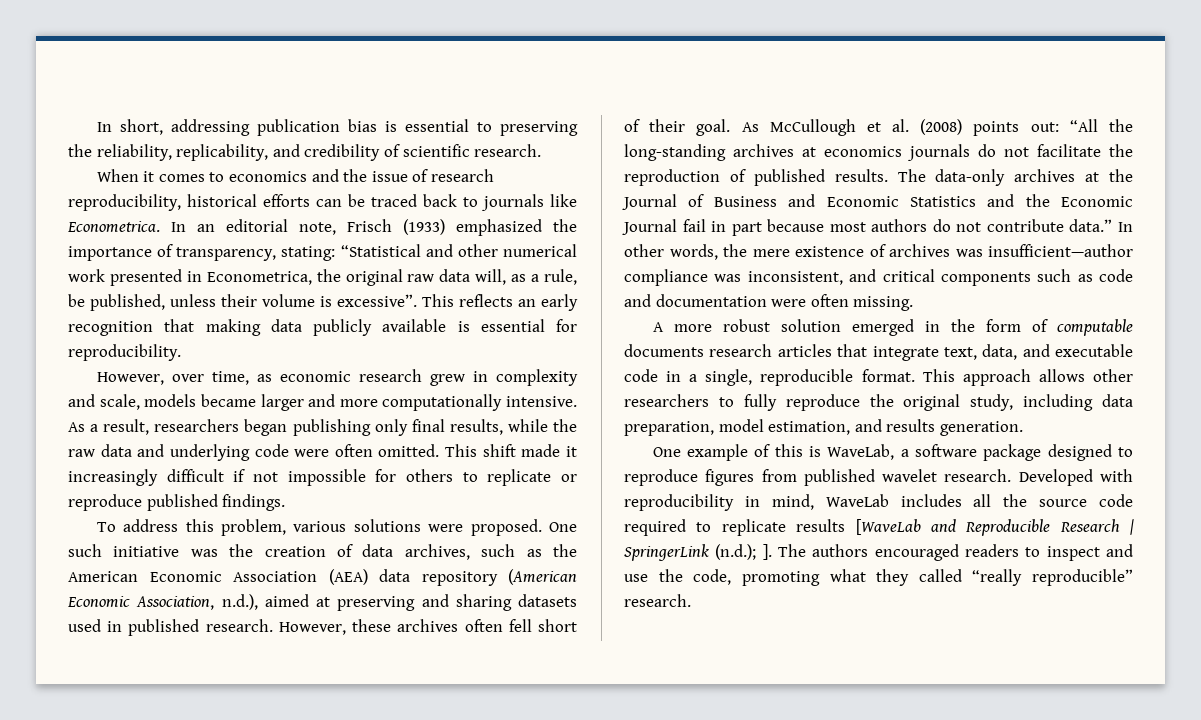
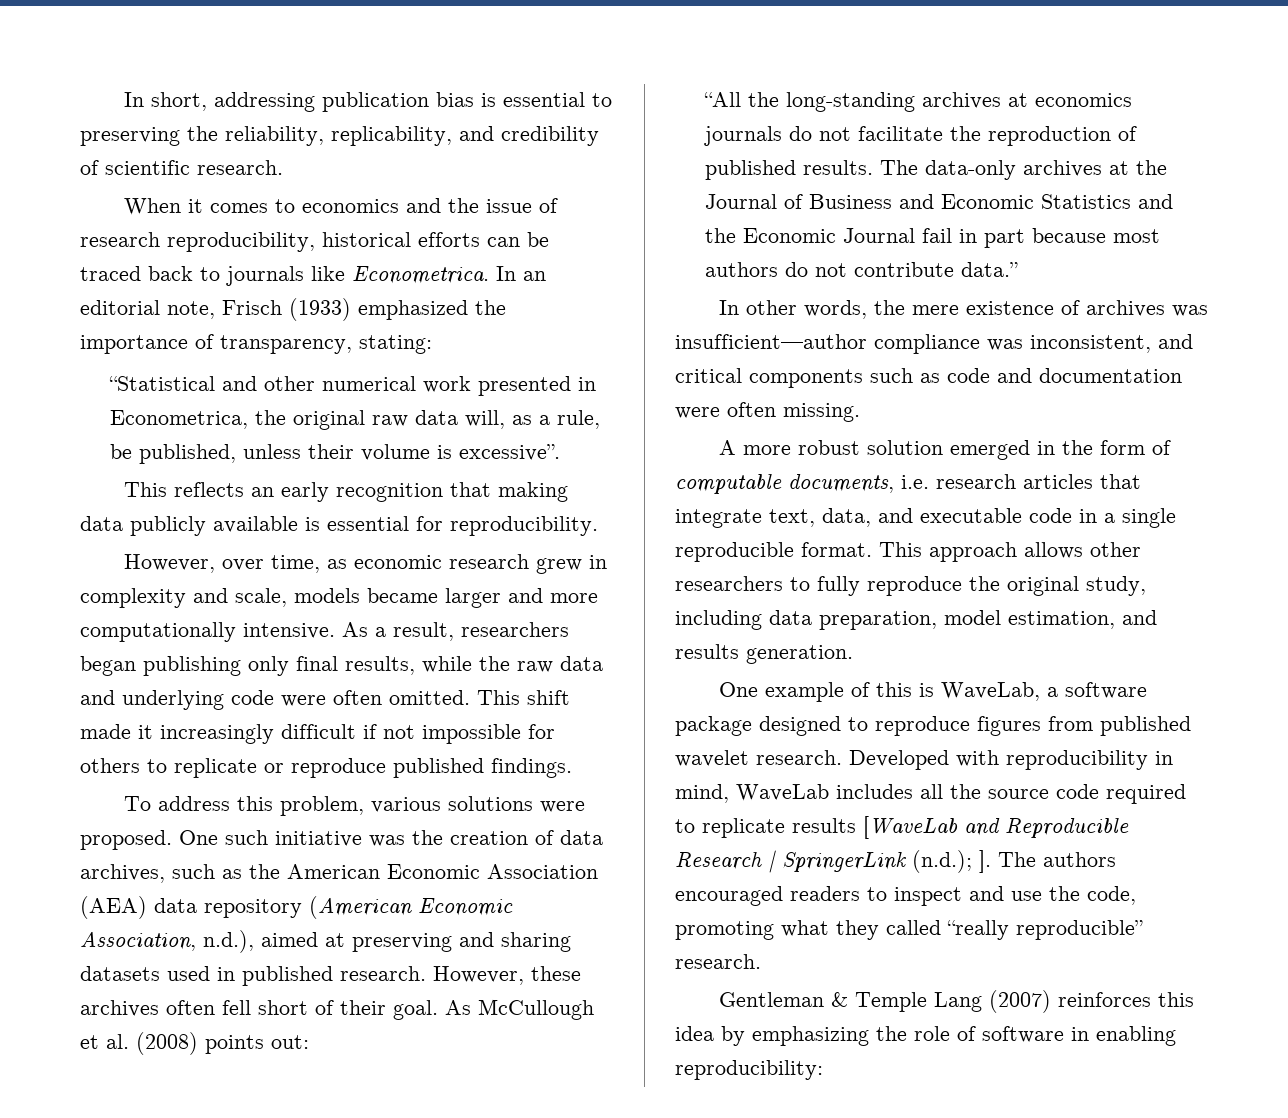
- In an editorial note, Frisch (1933) emphasized the importance of transparency, stating: “Statistical and other numerical work presented in Econometrica, the original raw data will, as a rule, be published, unless their volume is excessive”. This reflects an early recognition that making data publicly available is essential for reproducibility.
+ In an editorial note, Frisch (1933) emphasized the importance of transparency, stating:
+ “Statistical and other numerical work presented in Econometrica, the original raw data will, as a rule, be published, unless their volume is excessive”.
+ This reflects an early recognition that making data publicly available is essential for reproducibility.
- As McCullough et al. (2008) points out: “All the long-standing archives at economics journals do not facilitate the reproduction of published results.
+ As McCullough et al. (2008) points out:
+ “All the long-standing archives at economics journals do not facilitate the reproduction of published results.
- The data-only archives at the Journal of Business and Economic Statistics and the Economic Journal fail in part because most authors do not contribute data.” In other words, the mere existence of archives was insufficient—author compliance was inconsistent, and critical components such as code and documentation were often missing.
+ The data-only archives at the Journal of Business and Economic Statistics and the Economic Journal fail in part because most authors do not contribute data.”
+ In other words, the mere existence of archives was insufficient—author compliance was inconsistent, and critical components such as code and documentation were often missing.
- A more robust solution emerged in the form of computable documents research articles that integrate text, data, and executable code in a single, reproducible format.
+ A more robust solution emerged in the form of computable documents, i.e. research articles that integrate text, data, and executable code in a single reproducible format.
+ Gentleman & Temple Lang (2007) reinforces this idea by emphasizing the role of software in enabling reproducibility:

